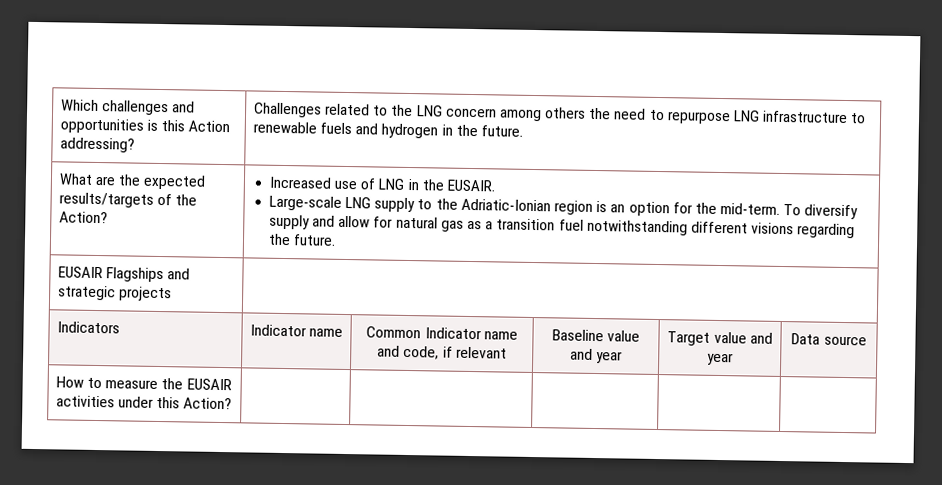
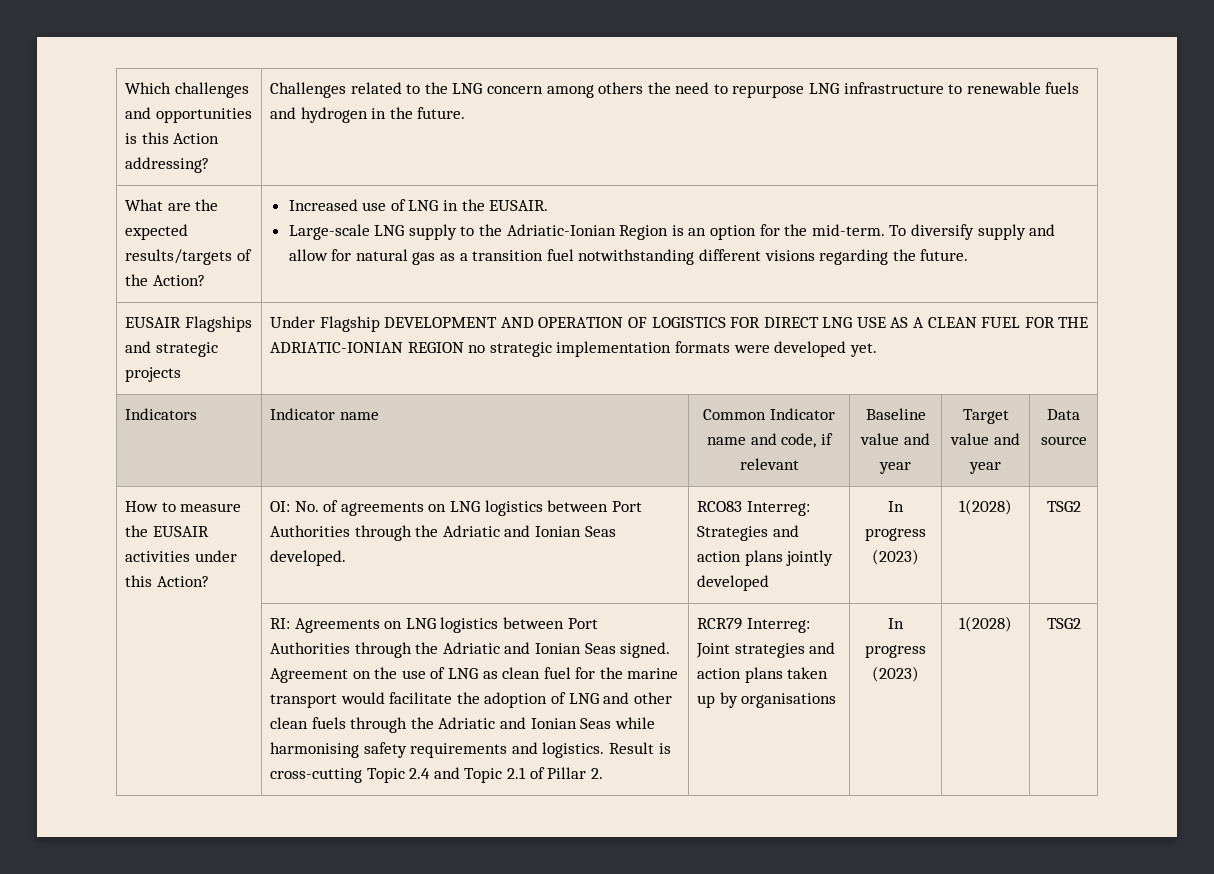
- Large-scale LNG supply to the Adriatic-Ionian region is an option for the mid-term.
+ Large-scale LNG supply to the Adriatic-Ionian Region is an option for the mid-term.
- EUSAIR Flagships and strategic projects |
+ EUSAIR Flagships and strategic projects | Under Flagship DEVELOPMENT AND OPERATION OF LOGISTICS FOR DIRECT LNG USE AS A CLEAN FUEL FOR THE ADRIATIC-IONIAN REGION no strategic implementation formats were developed yet.
- How to measure the EUSAIR activities under this Action? | | | | |
+ How to measure the EUSAIR activities under this Action? | OI: No. of agreements on LNG logistics between Port Authorities through the Adriatic and Ionian Seas developed. | RCO83 Interreg: Strategies and action plans jointly developed | In progress (2023) | 1(2028) | TSG2
+ | RI: Agreements on LNG logistics between Port Authorities through the Adriatic and Ionian Seas signed. Agreement on the use of LNG as clean fuel for the marine transport would facilitate the adoption of LNG and other clean fuels through the Adriatic and Ionian Seas while harmonising safety requirements and logistics. Result is cross-cutting Topic 2.4 and Topic 2.1 of Pillar 2. | RCR79 Interreg: Joint strategies and action plans taken up by organisations | In progress (2023) | 1(2028) | TSG2

